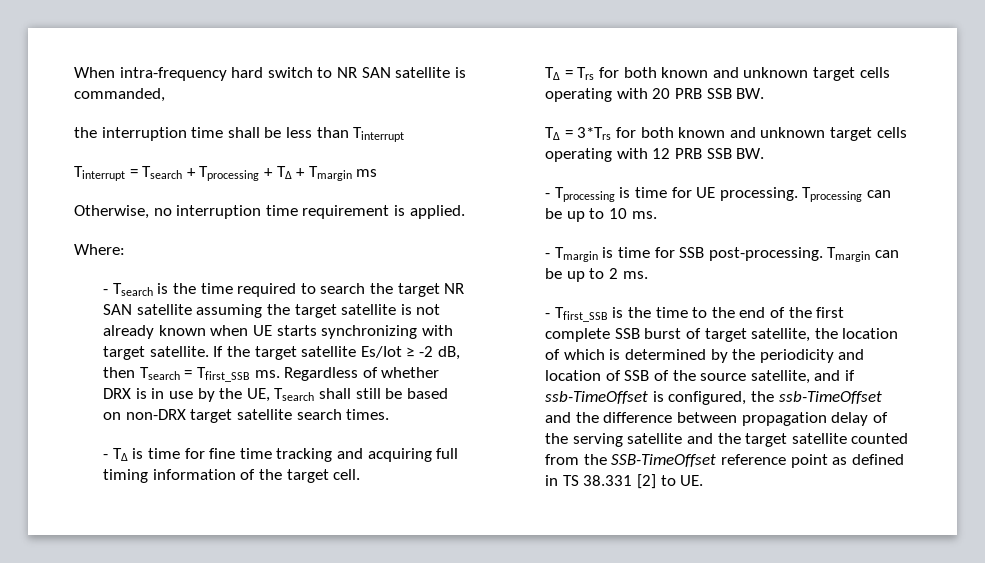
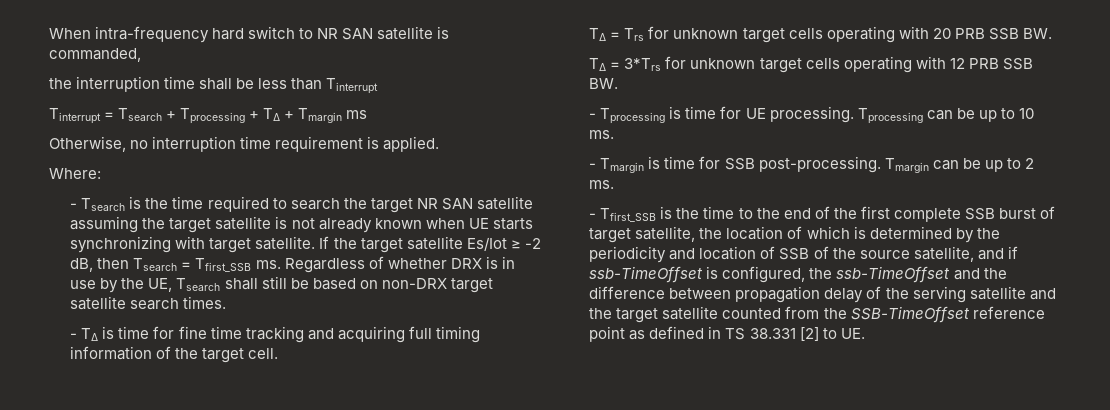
- T∆ = Trs for both known and unknown target cells operating with 20 PRB SSB BW.
+ T∆ = Trs for unknown target cells operating with 20 PRB SSB BW.
- T∆ = 3*Trs for both known and unknown target cells operating with 12 PRB SSB BW.
+ T∆ = 3*Trs for unknown target cells operating with 12 PRB SSB BW.

